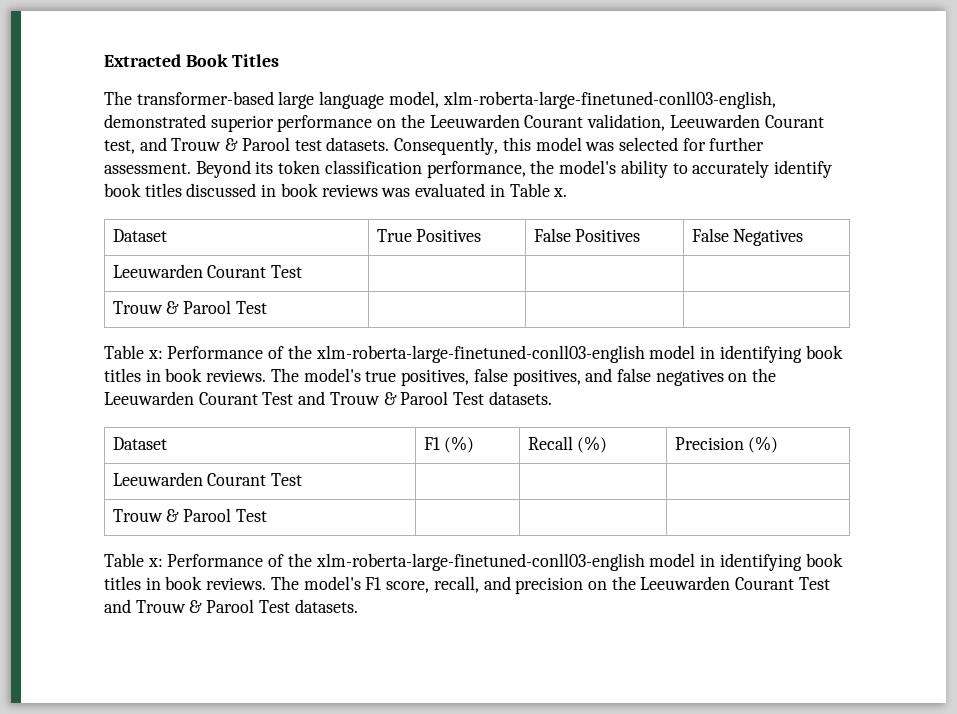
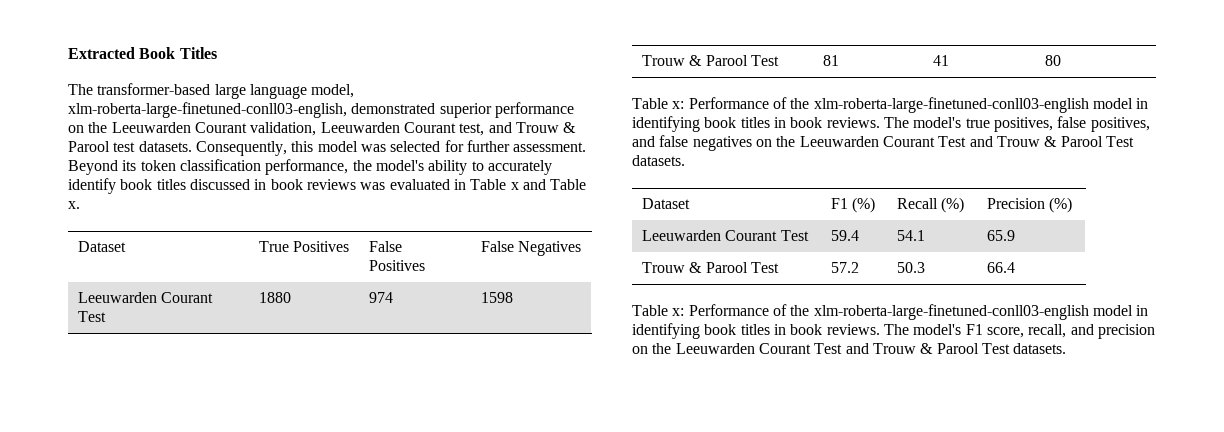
- Beyond its token classification performance, the model's ability to accurately identify book titles discussed in book reviews was evaluated in Table x.
+ Beyond its token classification performance, the model's ability to accurately identify book titles discussed in book reviews was evaluated in Table x and Table x.
  Dataset | True Positives | False Positives | False Negatives
- Leeuwarden Courant Test | | |
- Trouw & Parool Test | | |
+ Leeuwarden Courant Test | 1880 | 974 | 1598
+ Trouw & Parool Test | 81 | 41 | 80
  Dataset | F1 (%) | Recall (%) | Precision (%)
- Leeuwarden Courant Test | | |
- Trouw & Parool Test | | |
+ Leeuwarden Courant Test | 59.4 | 54.1 | 65.9
+ Trouw & Parool Test | 57.2 | 50.3 | 66.4

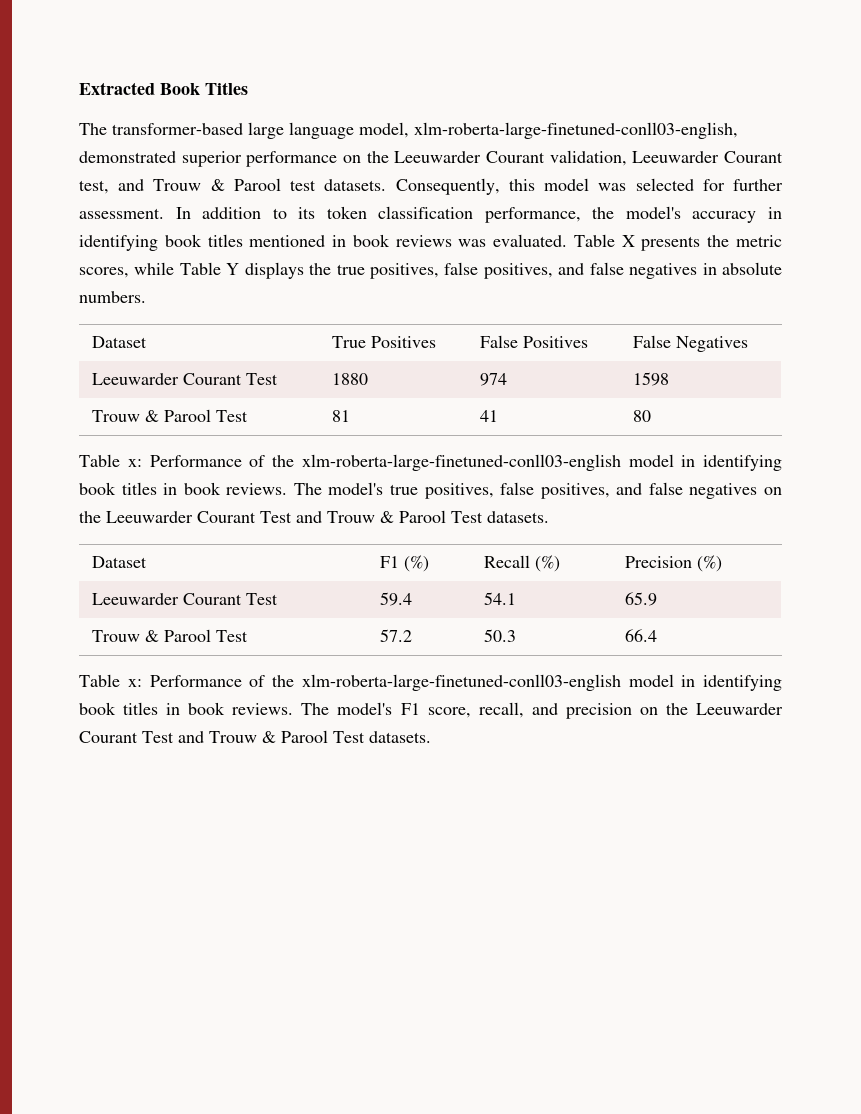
- The transformer-based large language model, xlm-roberta-large-finetuned-conll03-english, demonstrated superior performance on the Leeuwarden Courant validation, Leeuwarden Courant test, and Trouw & Parool test datasets.
+ The transformer-based large language model, xlm-roberta-large-finetuned-conll03-english, demonstrated superior performance on the Leeuwarder Courant validation, Leeuwarder Courant test, and Trouw & Parool test datasets.
- Beyond its token classification performance, the model's ability to accurately identify book titles discussed in book reviews was evaluated in Table x and Table x.
+ In addition to its token classification performance, the model's accuracy in identifying book titles mentioned in book reviews was evaluated. Table X presents the metric scores, while Table Y displays the true positives, false positives, and false negatives in absolute numbers.
- Leeuwarden Courant Test | 1880 | 974 | 1598
+ Leeuwarder Courant Test | 1880 | 974 | 1598
- The model's true positives, false positives, and false negatives on the Leeuwarden Courant Test and Trouw & Parool Test datasets.
+ The model's true positives, false positives, and false negatives on the Leeuwarder Courant Test and Trouw & Parool Test datasets.
- Leeuwarden Courant Test | 59.4 | 54.1 | 65.9
+ Leeuwarder Courant Test | 59.4 | 54.1 | 65.9
- The model's F1 score, recall, and precision on the Leeuwarden Courant Test and Trouw & Parool Test datasets.
+ The model's F1 score, recall, and precision on the Leeuwarder Courant Test and Trouw & Parool Test datasets.

